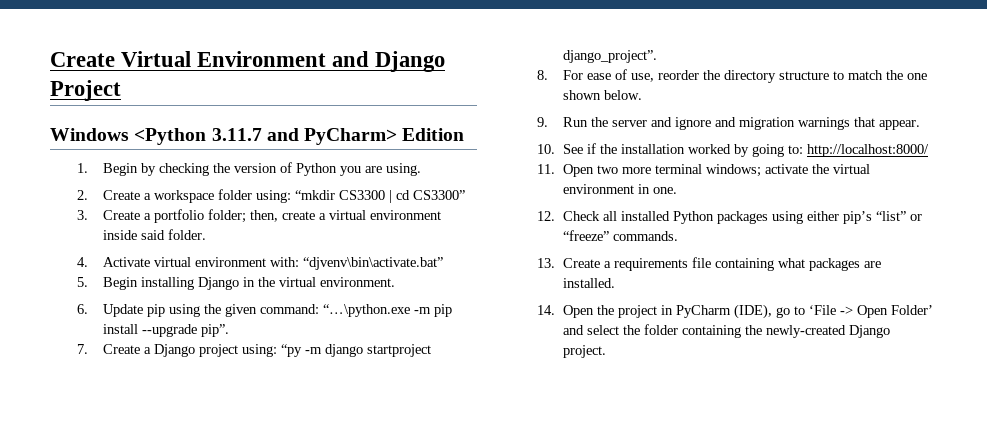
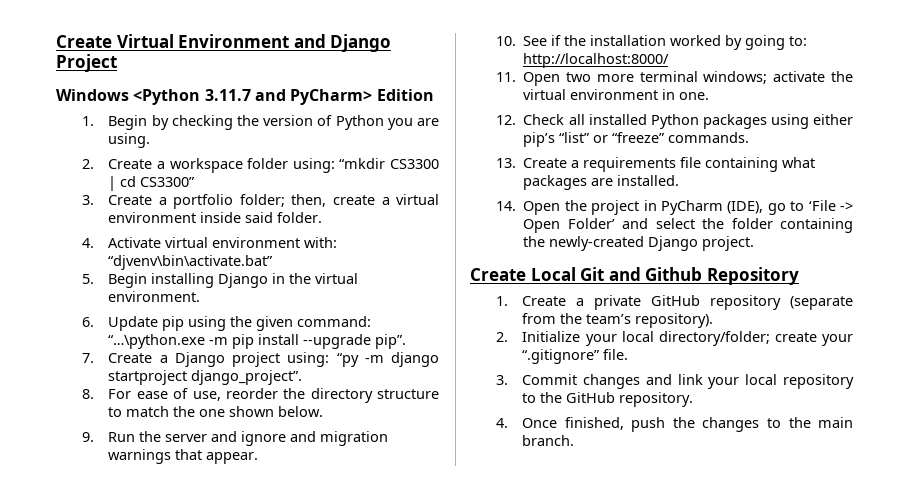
+ Create Local Git and Github Repository
+ 1. Create a private GitHub repository (separate from the team’s repository).
+ 2. Initialize your local directory/folder; create your “.gitignore” file.
+ 3. Commit changes and link your local repository to the GitHub repository.
+ 4. Once finished, push the changes to the main branch.

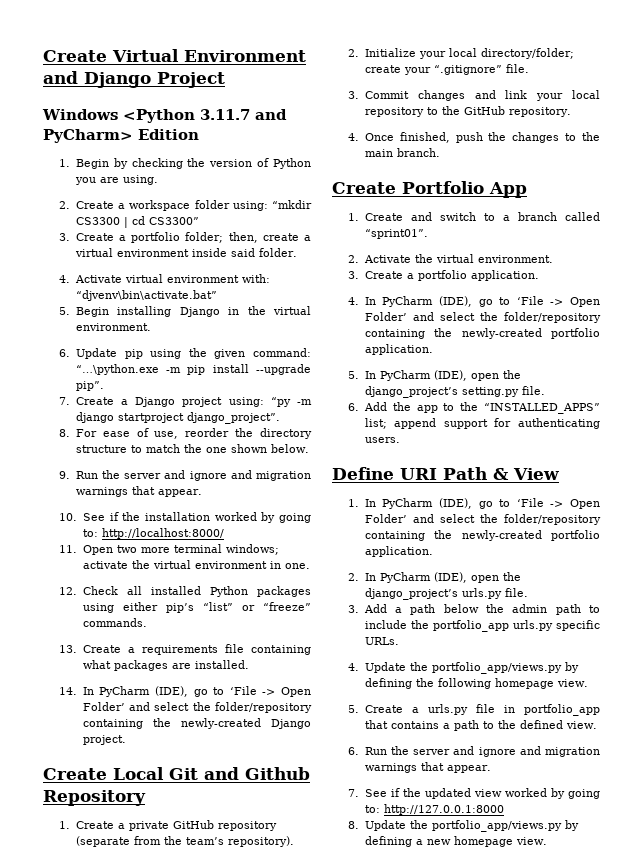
- 14. Open the project in PyCharm (IDE), go to ‘File -> Open Folder’ and select the folder containing the newly-created Django project.
+ 14. In PyCharm (IDE), go to ‘File -> Open Folder’ and select the folder/repository containing the newly-created Django project.
+ Create Portfolio App
+ 1. Create and switch to a branch called “sprint01”.
+ 2. Activate the virtual environment.
+ 3. Create a portfolio application.
+ 4. In PyCharm (IDE), go to ‘File -> Open Folder’ and select the folder/repository containing the newly-created portfolio application.
+ 5. In PyCharm (IDE), open the django_project’s setting.py file.
+ 6. Add the app to the “INSTALLED_APPS” list; append support for authenticating users.
+ Define URI Path & View
+ 1. In PyCharm (IDE), go to ‘File -> Open Folder’ and select the folder/repository containing the newly-created portfolio application.
+ 2. In PyCharm (IDE), open the django_project’s urls.py file.
+ 3. Add a path below the admin path to include the portfolio_app urls.py specific URLs.
+ 4. Update the portfolio_app/views.py by defining the following homepage view.
+ 5. Create a urls.py file in portfolio_app that contains a path to the defined view.
+ 6. Run the server and ignore and migration warnings that appear.
+ 7. See if the updated view worked by going to: http://127.0.0.1:8000
+ 8. Update the portfolio_app/views.py by defining a new homepage view.

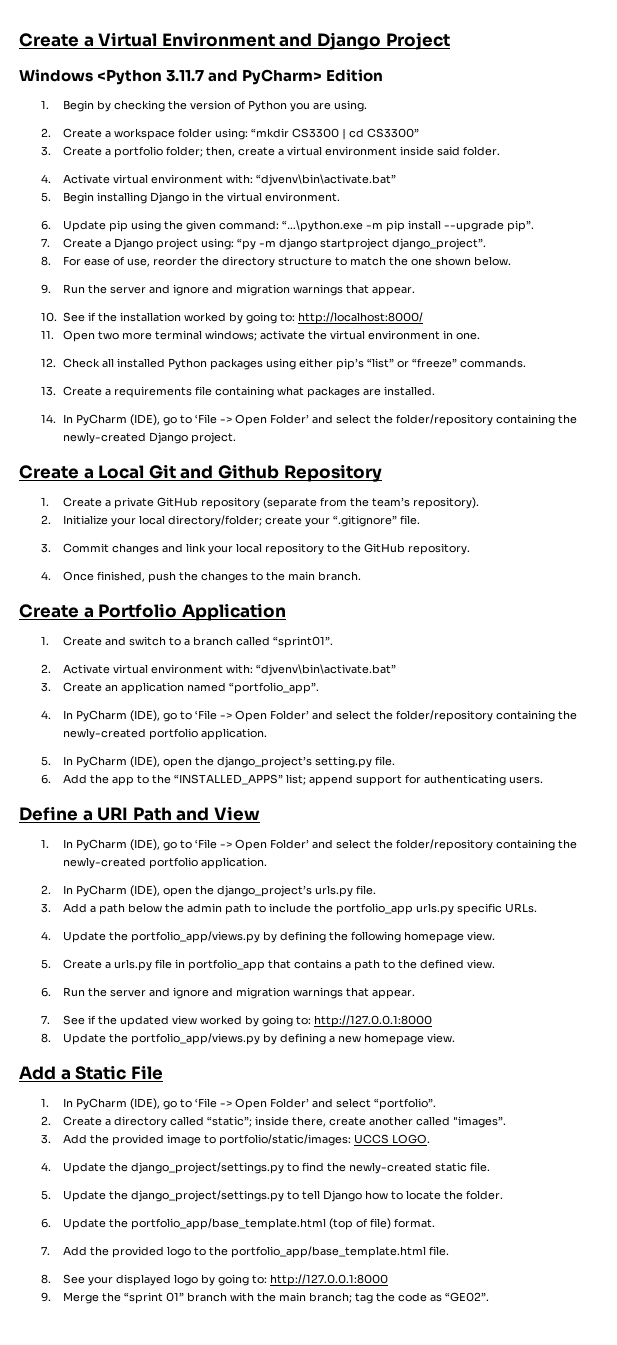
- Create Virtual Environment and Django Project
+ Create a Virtual Environment and Django Project
- Create Local Git and Github Repository
+ Create a Local Git and Github Repository
- Create Portfolio App
+ Create a Portfolio Application
- 2. Activate the virtual environment.
- 3. Create a portfolio application.
+ 2. Activate virtual environment with: “djvenv\bin\activate.bat”
+ 3. Create an application named “portfolio_app”.
- Define URI Path & View
+ Define a URI Path and View
+ Add a Static File
+ 1. In PyCharm (IDE), go to ‘File -> Open Folder’ and select “portfolio”.
+ 2. Create a directory called “static”; inside there, create another called "images”.
+ 3. Add the provided image to portfolio/static/images: UCCS LOGO.
+ 4. Update the django_project/settings.py to find the newly-created static file.
+ 5. Update the django_project/settings.py to tell Django how to locate the folder.
+ 6. Update the portfolio_app/base_template.html (top of file) format.
+ 7. Add the provided logo to the portfolio_app/base_template.html file.
+ 8. See your displayed logo by going to: http://127.0.0.1:8000
+ 9. Merge the “sprint 01” branch with the main branch; tag the code as “GE02”.

